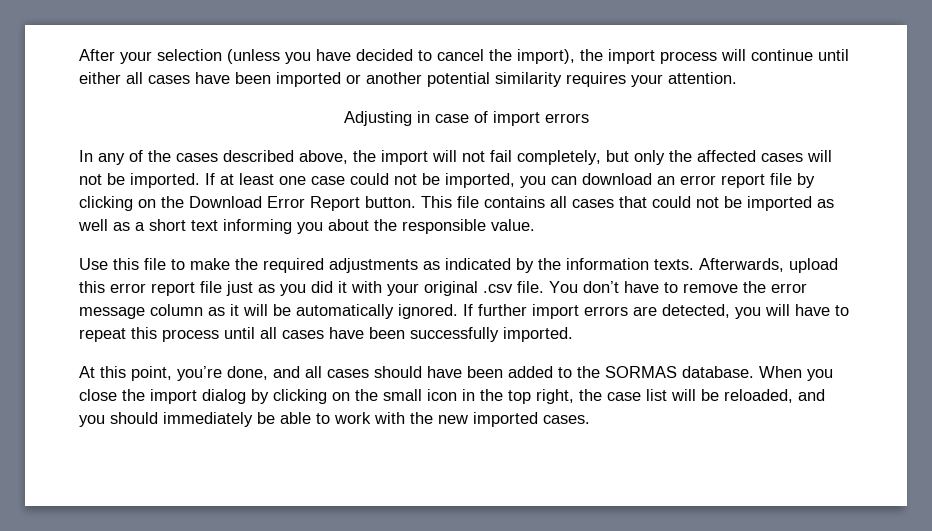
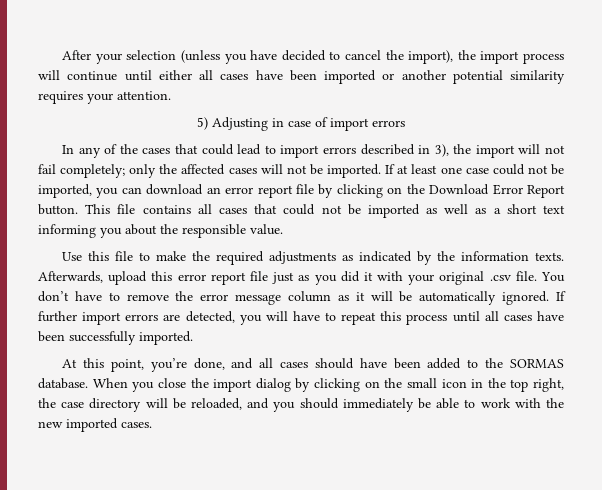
- Adjusting in case of import errors
+ 5) Adjusting in case of import errors
- In any of the cases described above, the import will not fail completely, but only the affected cases will not be imported.
+ In any of the cases that could lead to import errors described in 3), the import will not fail completely; only the affected cases will not be imported.
- When you close the import dialog by clicking on the small icon in the top right, the case list will be reloaded, and you should immediately be able to work with the new imported cases.
+ When you close the import dialog by clicking on the small icon in the top right, the case directory will be reloaded, and you should immediately be able to work with the new imported cases.

